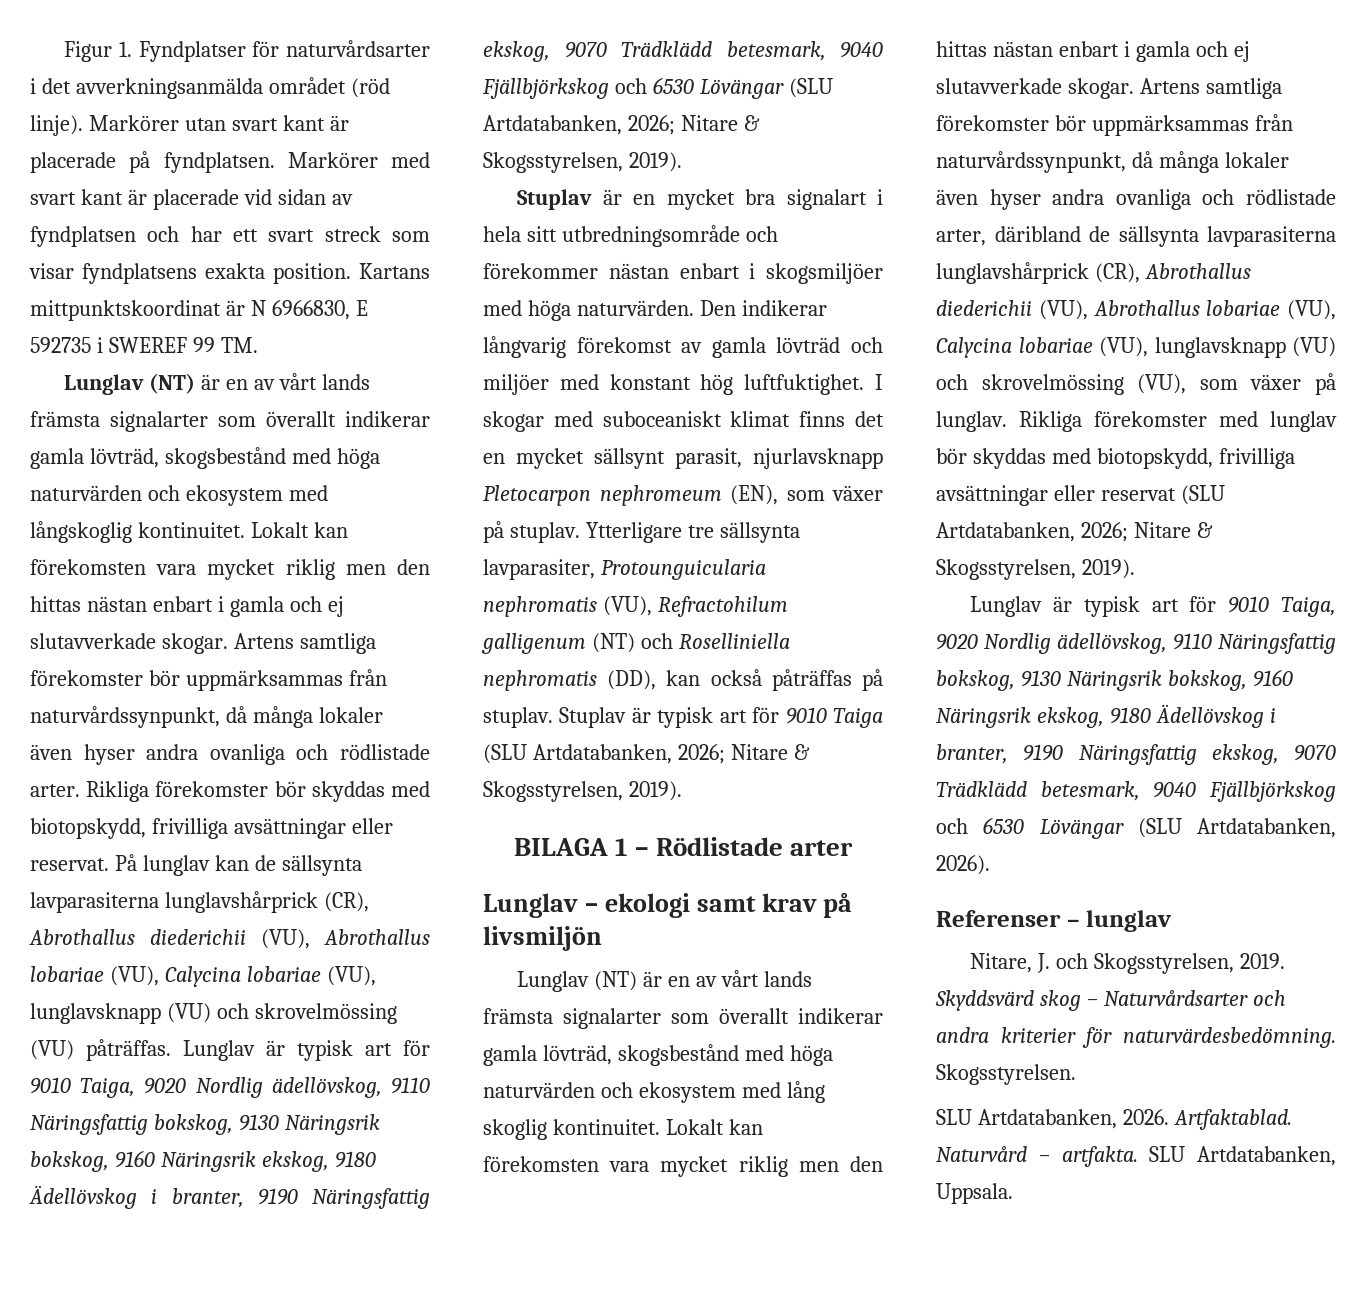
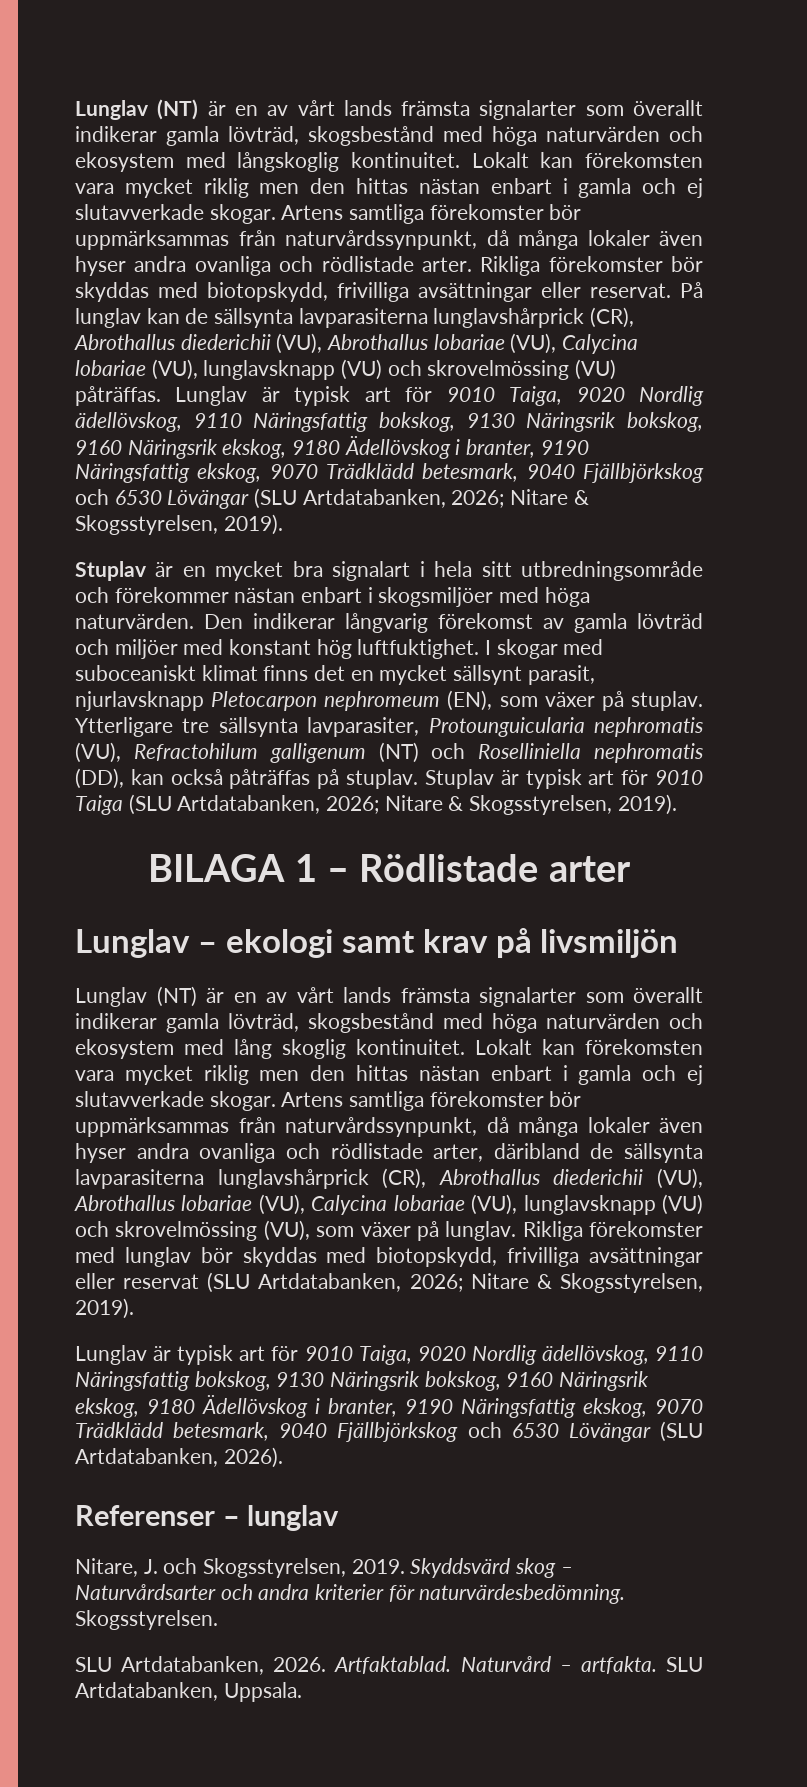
- Figur 1. Fyndplatser för naturvårdsarter i det avverkningsanmälda området (röd linje). Markörer utan svart kant är placerade på fyndplatsen. Markörer med svart kant är placerade vid sidan av fyndplatsen och har ett svart streck som visar fyndplatsens exakta position. Kartans mittpunktskoordinat är N 6966830, E 592735 i SWEREF 99 TM.

